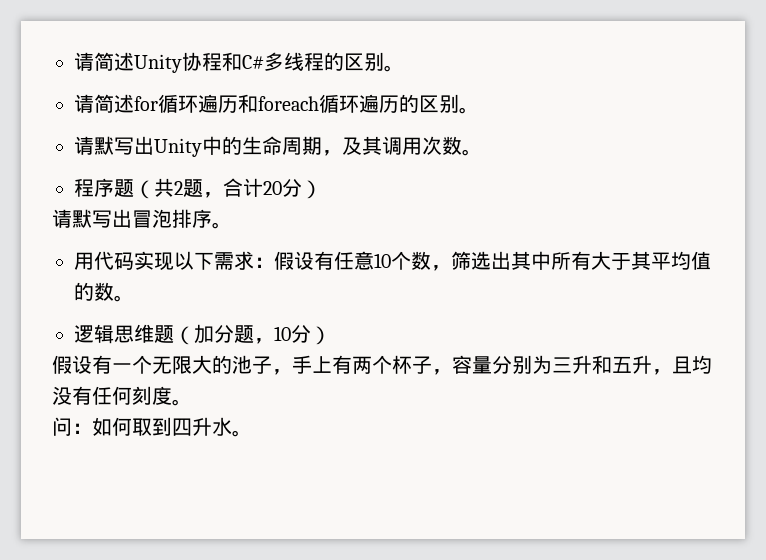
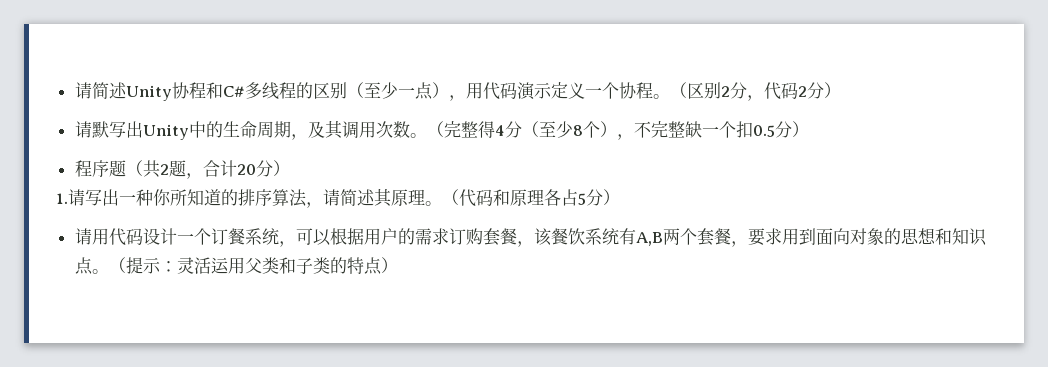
- 请简述Unity协程和C#多线程的区别。
- 请简述for循环遍历和foreach循环遍历的区别。
+ 请简述Unity协程和C#多线程的区别（至少一点），用代码演示定义一个协程。（区别2分，代码2分）
+ （完整得4分（至少8个），不完整缺一个扣0.5分）
- 请默写出冒泡排序。
- 用代码实现以下需求：假设有任意10个数，筛选出其中所有大于其平均值的数。
- 逻辑思维题（加分题，10分）
- 假设有一个无限大的池子，手上有两个杯子，容量分别为三升和五升，且均没有任何刻度。
- 问：如何取到四升水。
+ 1.请写出一种你所知道的排序算法，请简述其原理。（代码和原理各占5分）
+ 请用代码设计一个订餐系统，可以根据用户的需求订购套餐，该餐饮系统有A,B两个套餐，要求用到面向对象的思想和知识点。（提示：灵活运用父类和子类的特点）

